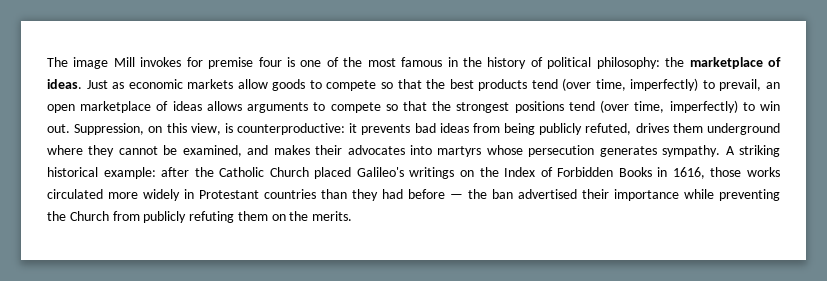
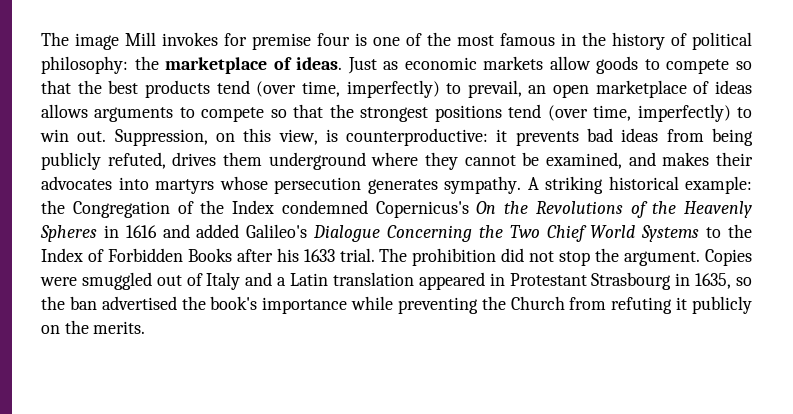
- A striking historical example: after the Catholic Church placed Galileo's writings on the Index of Forbidden Books in 1616, those works circulated more widely in Protestant countries than they had before — the ban advertised their importance while preventing the Church from publicly refuting them on the merits.
+ A striking historical example: the Congregation of the Index condemned Copernicus's On the Revolutions of the Heavenly Spheres in 1616 and added Galileo's Dialogue Concerning the Two Chief World Systems to the Index of Forbidden Books after his 1633 trial. The prohibition did not stop the argument. Copies were smuggled out of Italy and a Latin translation appeared in Protestant Strasbourg in 1635, so the ban advertised the book's importance while preventing the Church from refuting it publicly on the merits.

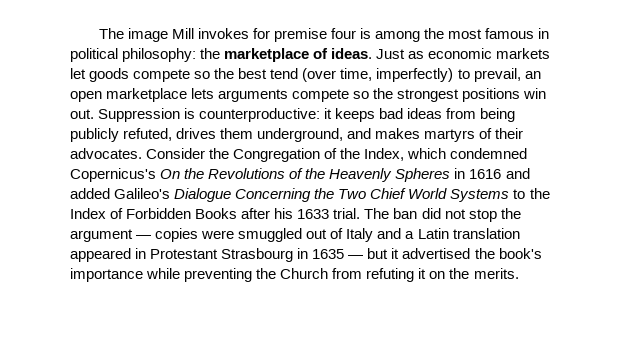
- The image Mill invokes for premise four is one of the most famous in the history of political philosophy: the marketplace of ideas.
+ The image Mill invokes for premise four is among the most famous in political philosophy: the marketplace of ideas.
- Just as economic markets allow goods to compete so that the best products tend (over time, imperfectly) to prevail, an open marketplace of ideas allows arguments to compete so that the strongest positions tend (over time, imperfectly) to win out. Suppression, on this view, is counterproductive:
+ Just as economic markets let goods compete so the best tend (over time, imperfectly) to prevail, an open marketplace lets arguments compete so the strongest positions win out. Suppression is counterproductive:
- it prevents bad ideas from being publicly refuted, drives them underground where they cannot be examined, and makes their advocates into martyrs whose persecution generates sympathy. A striking historical example: the Congregation of the Index condemned Copernicus's On the Revolutions of the Heavenly Spheres in 1616 and added Galileo's Dialogue Concerning the Two Chief World Systems to the Index of Forbidden Books after his 1633 trial.
+ it keeps bad ideas from being publicly refuted, drives them underground, and makes martyrs of their advocates. Consider the Congregation of the Index, which condemned Copernicus's On the Revolutions of the Heavenly Spheres in 1616 and added Galileo's Dialogue Concerning the Two Chief World Systems to the Index of Forbidden Books after his 1633 trial.
- The prohibition did not stop the argument. Copies were smuggled out of Italy and a Latin translation appeared in Protestant Strasbourg in 1635, so the ban advertised the book's importance while preventing the Church from refuting it publicly on the merits.
+ The ban did not stop the argument — copies were smuggled out of Italy and a Latin translation appeared in Protestant Strasbourg in 1635 — but it advertised the book's importance while preventing the Church from refuting it on the merits.

